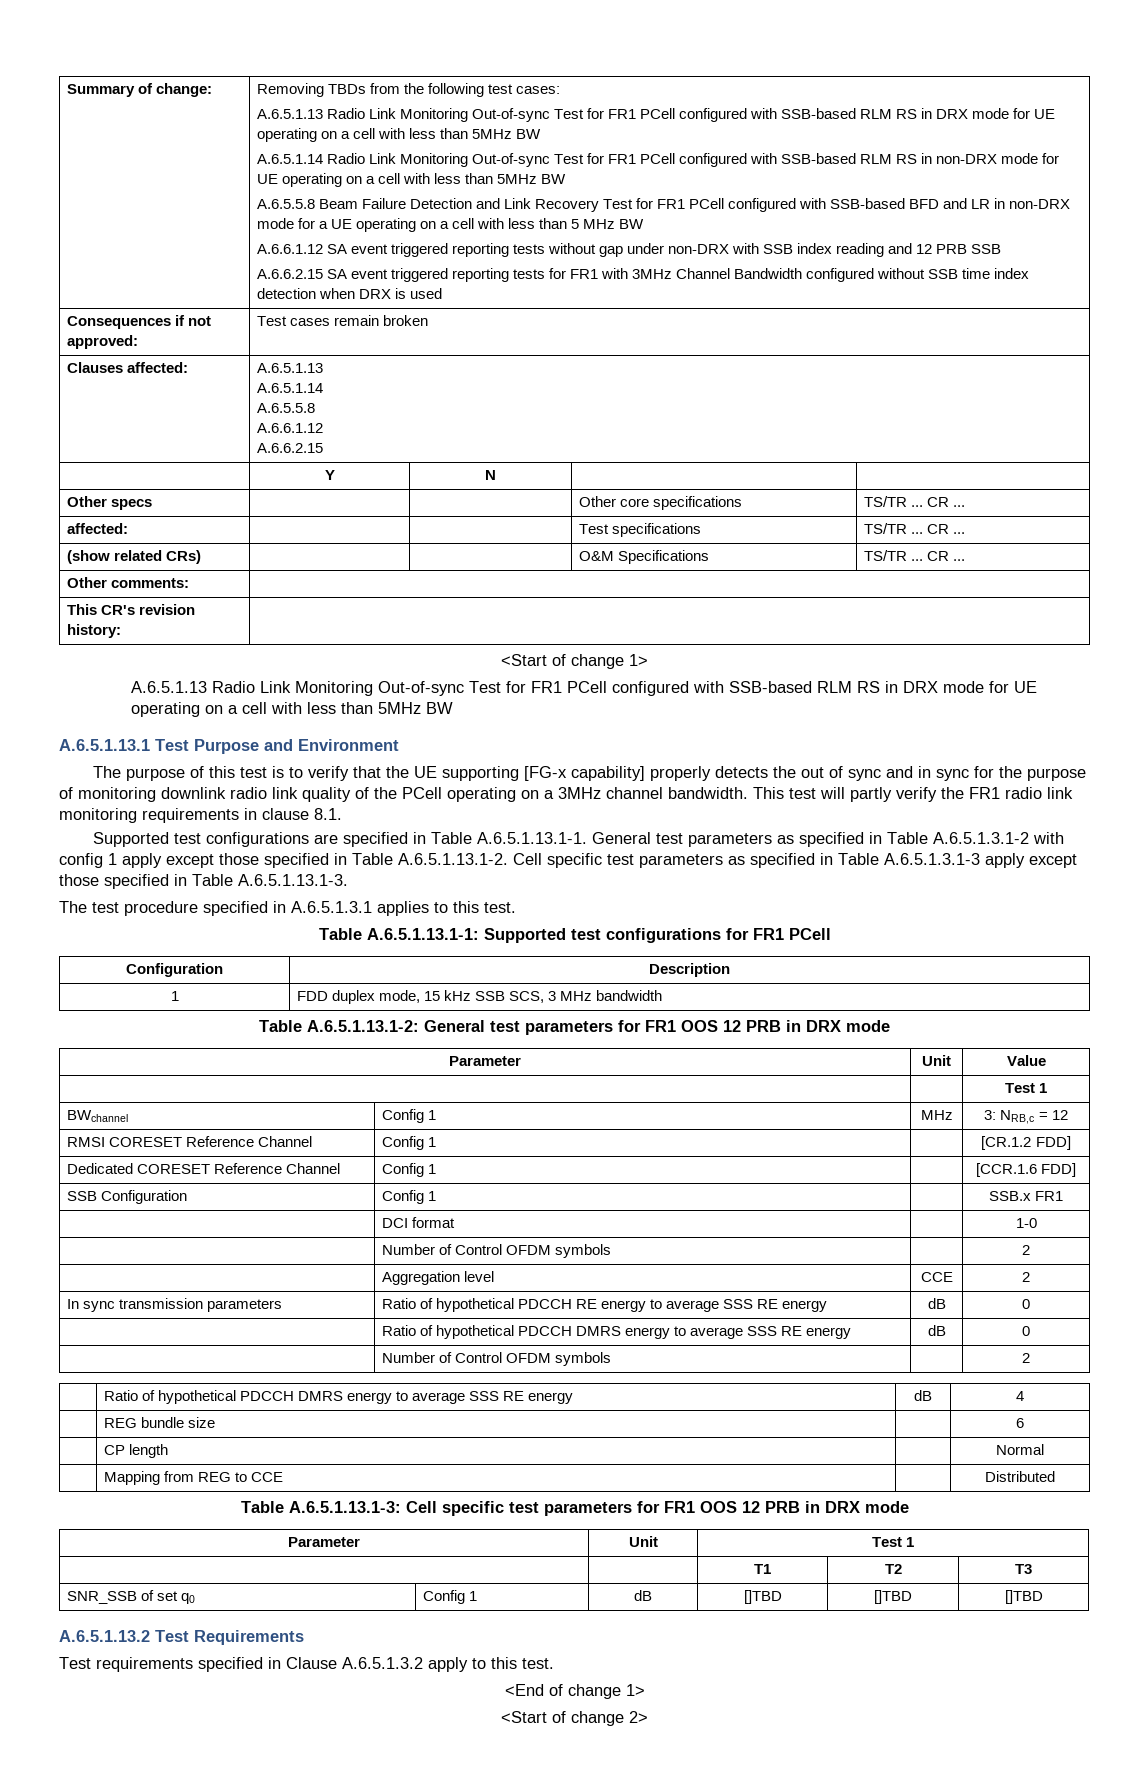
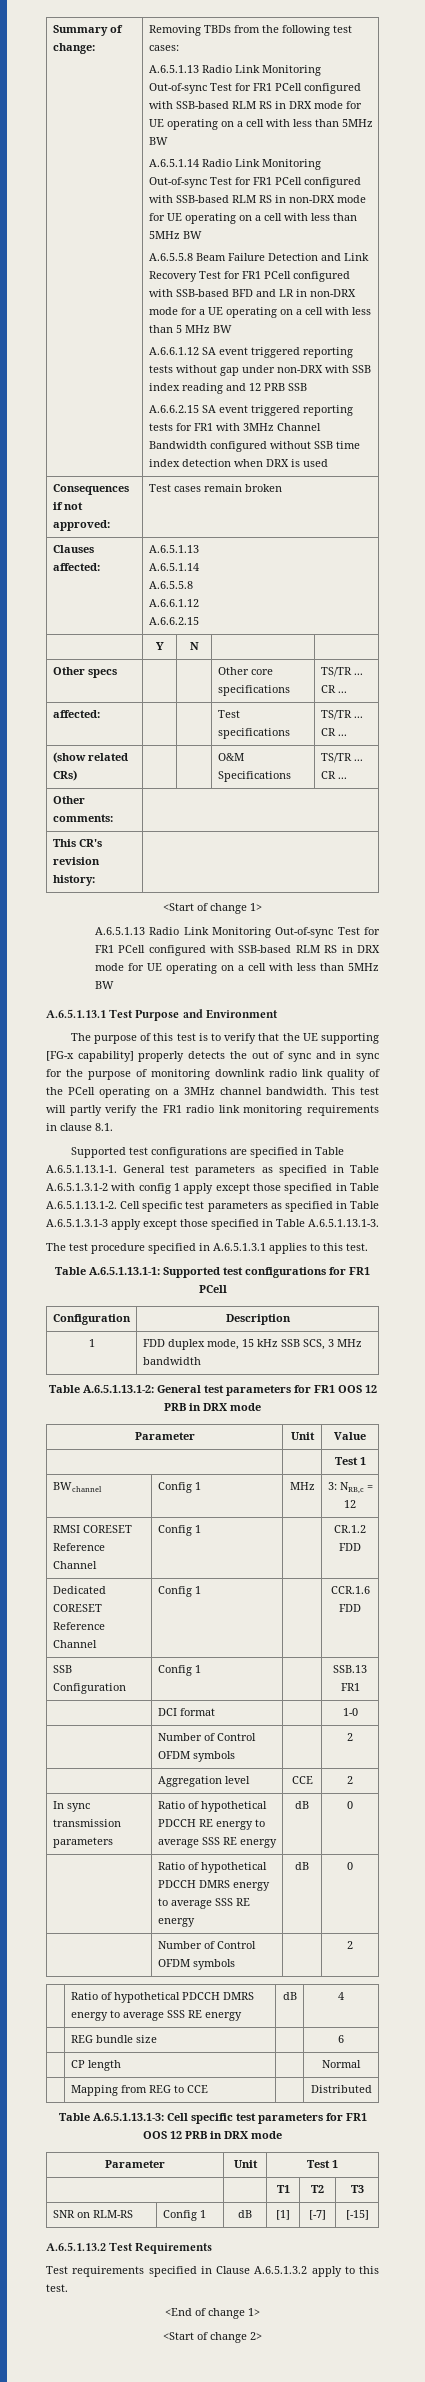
- RMSI CORESET Reference Channel | Config 1 | | [CR.1.2 FDD]
+ RMSI CORESET Reference Channel | Config 1 | | CR.1.2 FDD
- Dedicated CORESET Reference Channel | Config 1 | | [CCR.1.6 FDD]
+ Dedicated CORESET Reference Channel | Config 1 | | CCR.1.6 FDD
- SSB Configuration | Config 1 | | SSB.x FR1
+ SSB Configuration | Config 1 | | SSB.13 FR1
- SNR_SSB of set q0 | Config 1 | dB | []TBD | []TBD | []TBD
+ SNR on RLM-RS | Config 1 | dB | [1] | [-7] | [-15]

